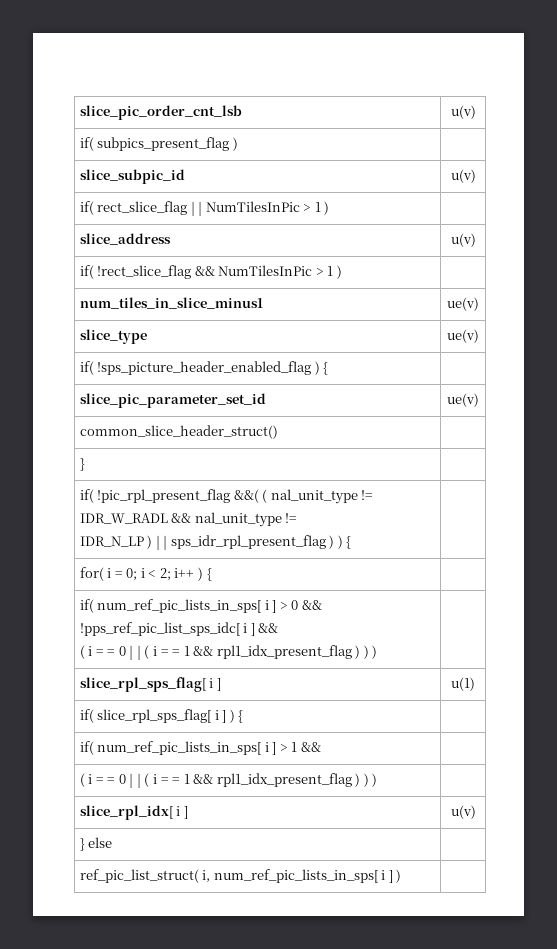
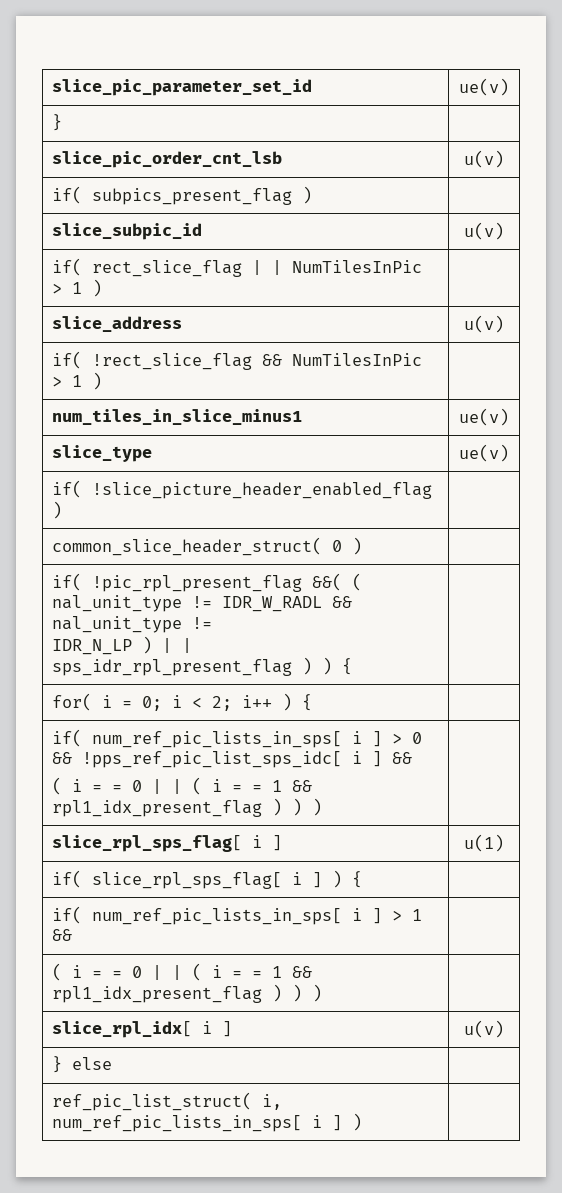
+ slice_pic_parameter_set_id | ue(v)
+ } |
- if( !sps_picture_header_enabled_flag ) { |
- slice_pic_parameter_set_id | ue(v)
- common_slice_header_struct() |
- } |
+ if( !slice_picture_header_enabled_flag ) |
+ common_slice_header_struct( 0 ) |

